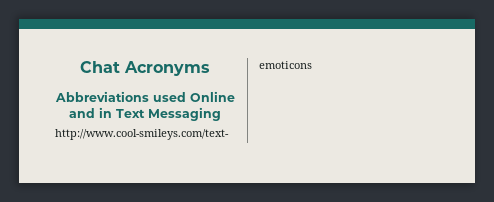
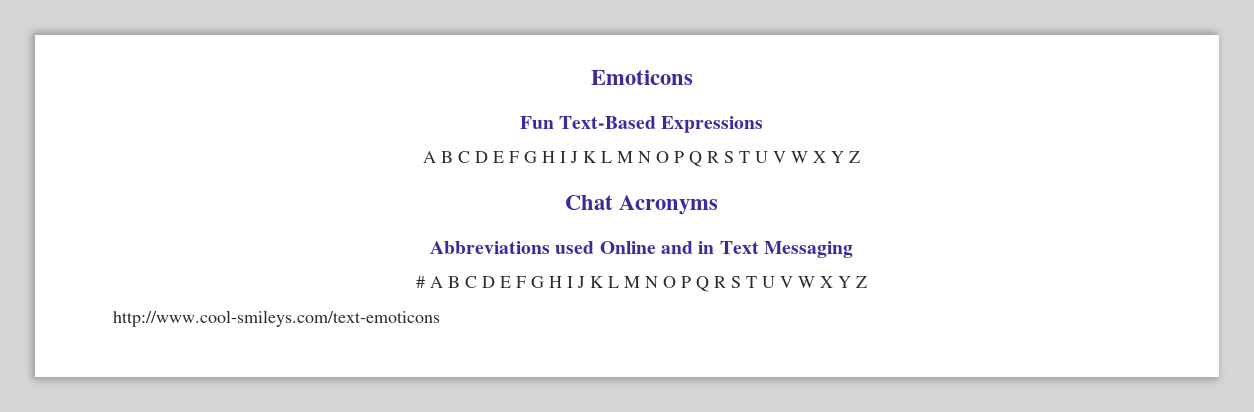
+ Emoticons
+ Fun Text-Based Expressions
+ A B C D E F G H I J K L M N O P Q R S T U V W X Y Z
+ # A B C D E F G H I J K L M N O P Q R S T U V W X Y Z

